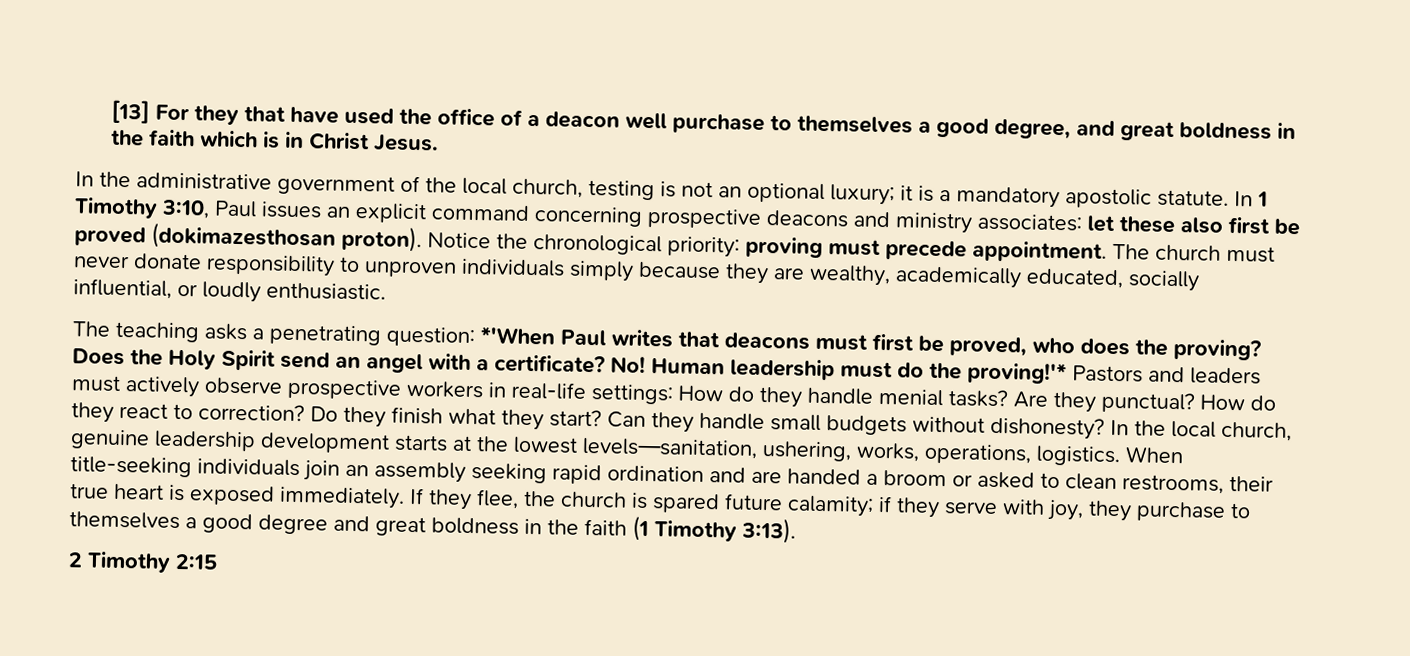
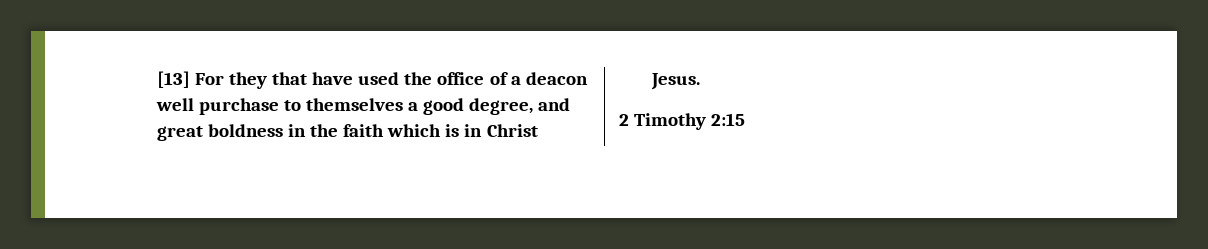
- In the administrative government of the local church, testing is not an optional luxury; it is a mandatory apostolic statute. In 1 Timothy 3:10, Paul issues an explicit command concerning prospective deacons and ministry associates: let these also first be proved (dokimazesthosan proton). Notice the chronological priority: proving must precede appointment. The church must never donate responsibility to unproven individuals simply because they are wealthy, academically educated, socially influential, or loudly enthusiastic.
- The teaching asks a penetrating question: *'When Paul writes that deacons must first be proved, who does the proving? Does the Holy Spirit send an angel with a certificate? No! Human leadership must do the proving!'* Pastors and leaders must actively observe prospective workers in real-life settings: How do they handle menial tasks? Are they punctual? How do they react to correction? Do they finish what they start? Can they handle small budgets without dishonesty? In the local church, genuine leadership development starts at the lowest levels—sanitation, ushering, works, operations, logistics. When title-seeking individuals join an assembly seeking rapid ordination and are handed a broom or asked to clean restrooms, their true heart is exposed immediately. If they flee, the church is spared future calamity; if they serve with joy, they purchase to themselves a good degree and great boldness in the faith (1 Timothy 3:13).

